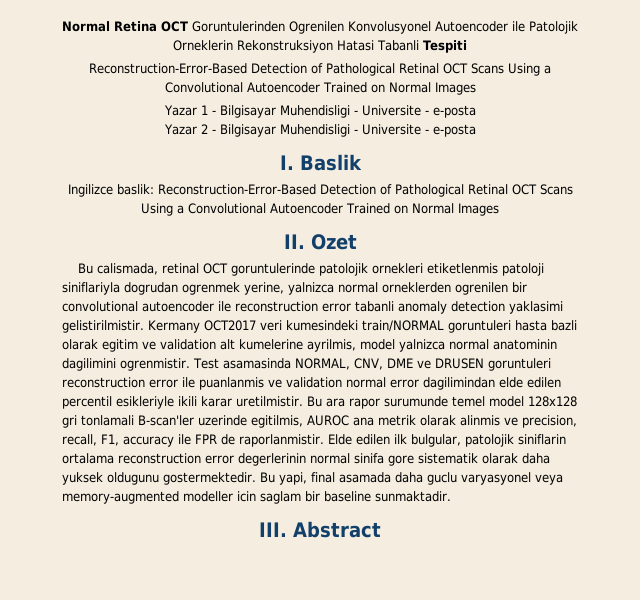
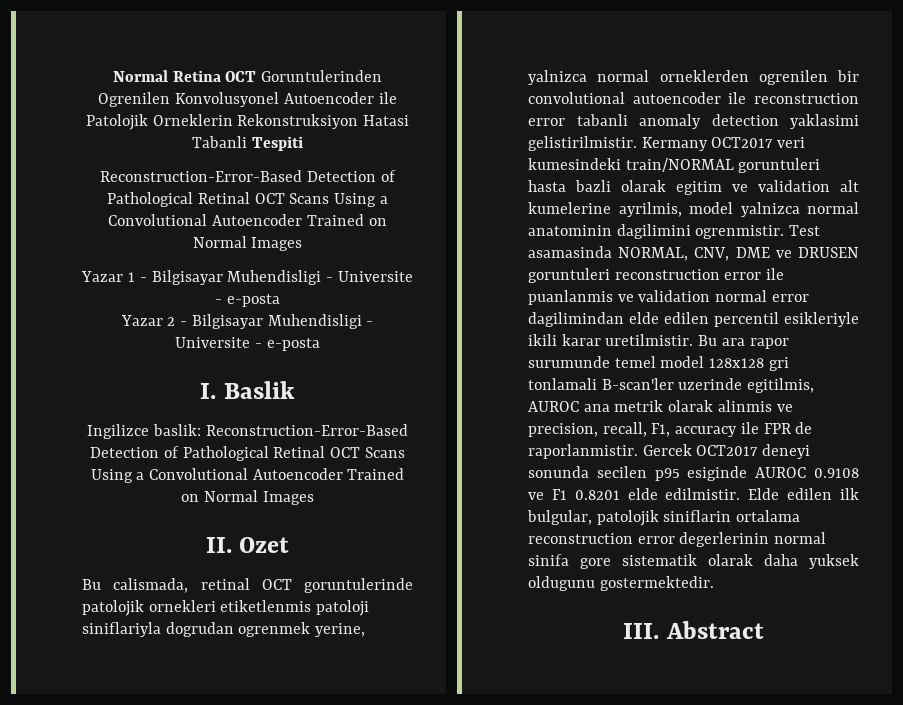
+ Gercek OCT2017 deneyi sonunda secilen p95 esiginde AUROC 0.9108 ve F1 0.8201 elde edilmistir.
- Bu yapi, final asamada daha guclu varyasyonel veya memory-augmented modeller icin saglam bir baseline sunmaktadir.

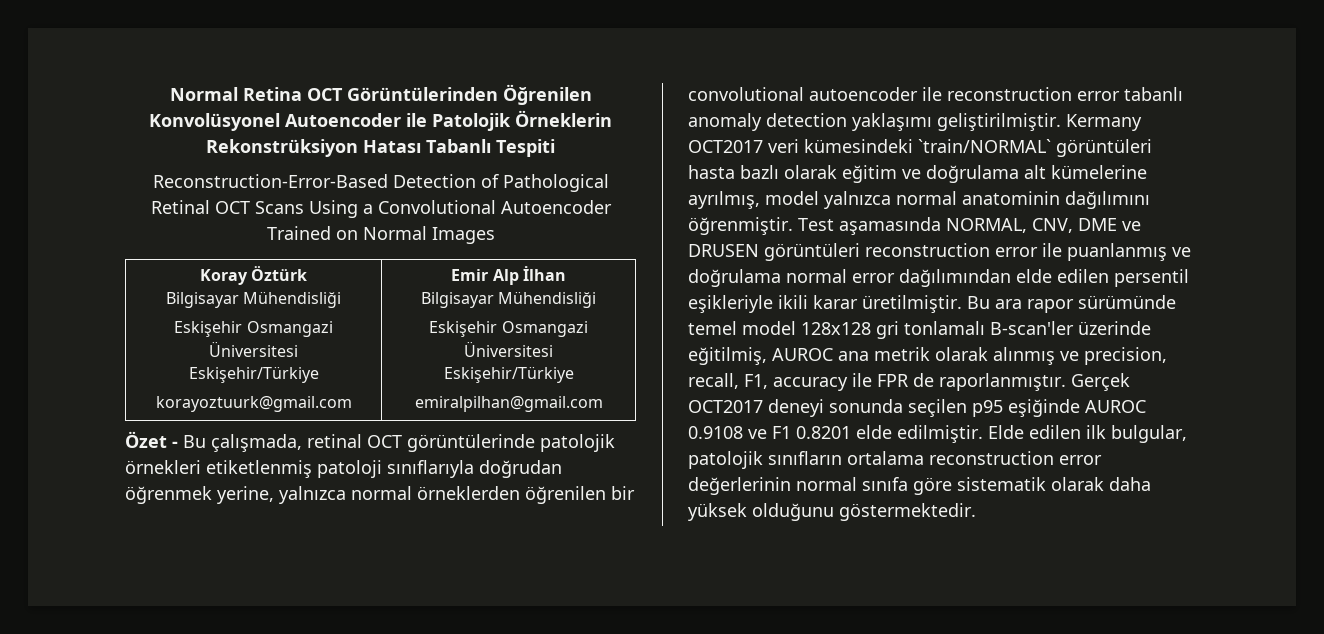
- Normal Retina OCT Goruntulerinden Ogrenilen Konvolusyonel Autoencoder ile Patolojik Orneklerin Rekonstruksiyon Hatasi Tabanli Tespiti
+ Normal Retina OCT Görüntülerinden Öğrenilen Konvolüsyonel Autoencoder ile Patolojik Örneklerin Rekonstrüksiyon Hatası Tabanlı Tespiti
- Yazar 1 - Bilgisayar Muhendisligi - Universite - e-posta
- Yazar 2 - Bilgisayar Muhendisligi - Universite - e-posta
- I. Baslik
- Ingilizce baslik: Reconstruction-Error-Based Detection of Pathological Retinal OCT Scans Using a Convolutional Autoencoder Trained on Normal Images
- II. Ozet
- Bu calismada, retinal OCT goruntulerinde patolojik ornekleri etiketlenmis patoloji siniflariyla dogrudan ogrenmek yerine, yalnizca normal orneklerden ogrenilen bir convolutional autoencoder ile reconstruction error tabanli anomaly detection yaklasimi gelistirilmistir.
+ Koray Öztürk
+ Bilgisayar Mühendisliği
+ Eskişehir Osmangazi Üniversitesi
+ Eskişehir/Türkiye
+ korayoztuurk@gmail.com | Emir Alp İlhan
+ Bilgisayar Mühendisliği
+ Eskişehir Osmangazi Üniversitesi
+ Eskişehir/Türkiye
+ emiralpilhan@gmail.com
+ Özet - Bu çalışmada, retinal OCT görüntülerinde patolojik örnekleri etiketlenmiş patoloji sınıflarıyla doğrudan öğrenmek yerine, yalnızca normal örneklerden öğrenilen bir convolutional autoencoder ile reconstruction error tabanlı anomaly detection yaklaşımı geliştirilmiştir.
- Kermany OCT2017 veri kumesindeki train/NORMAL goruntuleri hasta bazli olarak egitim ve validation alt kumelerine ayrilmis, model yalnizca normal anatominin dagilimini ogrenmistir. Test asamasinda NORMAL, CNV, DME ve DRUSEN goruntuleri reconstruction error ile puanlanmis ve validation normal error dagilimindan elde edilen percentil esikleriyle ikili karar uretilmistir.
+ Kermany OCT2017 veri kümesindeki `train/NORMAL` görüntüleri hasta bazlı olarak eğitim ve doğrulama alt kümelerine ayrılmış, model yalnızca normal anatominin dağılımını öğrenmiştir. Test aşamasında NORMAL, CNV, DME ve DRUSEN görüntüleri reconstruction error ile puanlanmış ve doğrulama normal error dağılımından elde edilen persentil eşikleriyle ikili karar üretilmiştir.
- Bu ara rapor surumunde temel model 128x128 gri tonlamali B-scan'ler uzerinde egitilmis, AUROC ana metrik olarak alinmis ve precision, recall, F1, accuracy ile FPR de raporlanmistir. Gercek OCT2017 deneyi sonunda secilen p95 esiginde AUROC 0.9108 ve F1 0.8201 elde edilmistir.
+ Bu ara rapor sürümünde temel model 128x128 gri tonlamalı B-scan'ler üzerinde eğitilmiş, AUROC ana metrik olarak alınmış ve precision, recall, F1, accuracy ile FPR de raporlanmıştır. Gerçek OCT2017 deneyi sonunda seçilen p95 eşiğinde AUROC 0.9108 ve F1 0.8201 elde edilmiştir.
- Elde edilen ilk bulgular, patolojik siniflarin ortalama reconstruction error degerlerinin normal sinifa gore sistematik olarak daha yuksek oldugunu gostermektedir.
- III. Abstract
+ Elde edilen ilk bulgular, patolojik sınıfların ortalama reconstruction error değerlerinin normal sınıfa göre sistematik olarak daha yüksek olduğunu göstermektedir.

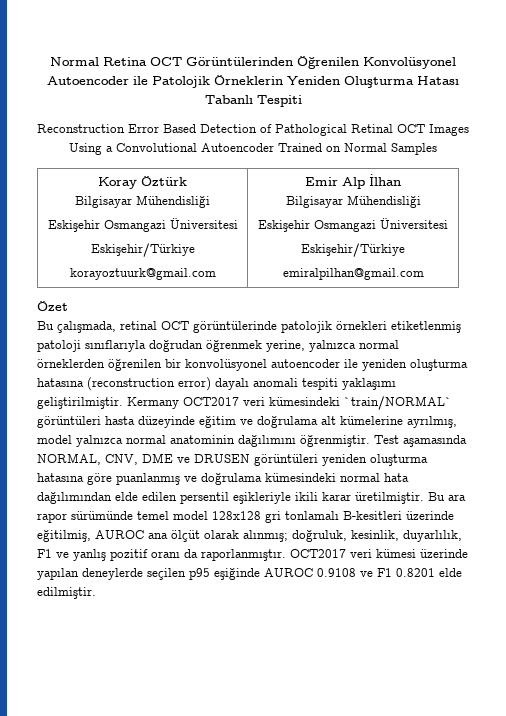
- Normal Retina OCT Görüntülerinden Öğrenilen Konvolüsyonel Autoencoder ile Patolojik Örneklerin Rekonstrüksiyon Hatası Tabanlı Tespiti
+ Normal Retina OCT Görüntülerinden Öğrenilen Konvolüsyonel Autoencoder ile Patolojik Örneklerin Yeniden Oluşturma Hatası Tabanlı Tespiti
- Reconstruction-Error-Based Detection of Pathological Retinal OCT Scans Using a Convolutional Autoencoder Trained on Normal Images
+ Reconstruction Error Based Detection of Pathological Retinal OCT Images Using a Convolutional Autoencoder Trained on Normal Samples
- Özet - Bu çalışmada, retinal OCT görüntülerinde patolojik örnekleri etiketlenmiş patoloji sınıflarıyla doğrudan öğrenmek yerine, yalnızca normal örneklerden öğrenilen bir convolutional autoencoder ile reconstruction error tabanlı anomaly detection yaklaşımı geliştirilmiştir.
+ Özet
+ Bu çalışmada, retinal OCT görüntülerinde patolojik örnekleri etiketlenmiş patoloji sınıflarıyla doğrudan öğrenmek yerine, yalnızca normal örneklerden öğrenilen bir konvolüsyonel autoencoder ile yeniden oluşturma hatasına (reconstruction error) dayalı anomali tespiti yaklaşımı geliştirilmiştir.
- Kermany OCT2017 veri kümesindeki `train/NORMAL` görüntüleri hasta bazlı olarak eğitim ve doğrulama alt kümelerine ayrılmış, model yalnızca normal anatominin dağılımını öğrenmiştir.
+ Kermany OCT2017 veri kümesindeki `train/NORMAL` görüntüleri hasta düzeyinde eğitim ve doğrulama alt kümelerine ayrılmış, model yalnızca normal anatominin dağılımını öğrenmiştir.
- Test aşamasında NORMAL, CNV, DME ve DRUSEN görüntüleri reconstruction error ile puanlanmış ve doğrulama normal error dağılımından elde edilen persentil eşikleriyle ikili karar üretilmiştir.
+ Test aşamasında NORMAL, CNV, DME ve DRUSEN görüntüleri yeniden oluşturma hatasına göre puanlanmış ve doğrulama kümesindeki normal hata dağılımından elde edilen persentil eşikleriyle ikili karar üretilmiştir.
- Bu ara rapor sürümünde temel model 128x128 gri tonlamalı B-scan'ler üzerinde eğitilmiş, AUROC ana metrik olarak alınmış ve precision, recall, F1, accuracy ile FPR de raporlanmıştır. Gerçek OCT2017 deneyi sonunda seçilen p95 eşiğinde AUROC 0.9108 ve F1 0.8201 elde edilmiştir. Elde edilen ilk bulgular, patolojik sınıfların ortalama reconstruction error değerlerinin normal sınıfa göre sistematik olarak daha yüksek olduğunu göstermektedir.
+ Bu ara rapor sürümünde temel model 128x128 gri tonlamalı B-kesitleri üzerinde eğitilmiş, AUROC ana ölçüt olarak alınmış; doğruluk, kesinlik, duyarlılık, F1 ve yanlış pozitif oranı da raporlanmıştır. OCT2017 veri kümesi üzerinde yapılan deneylerde seçilen p95 eşiğinde AUROC 0.9108 ve F1 0.8201 elde edilmiştir.

